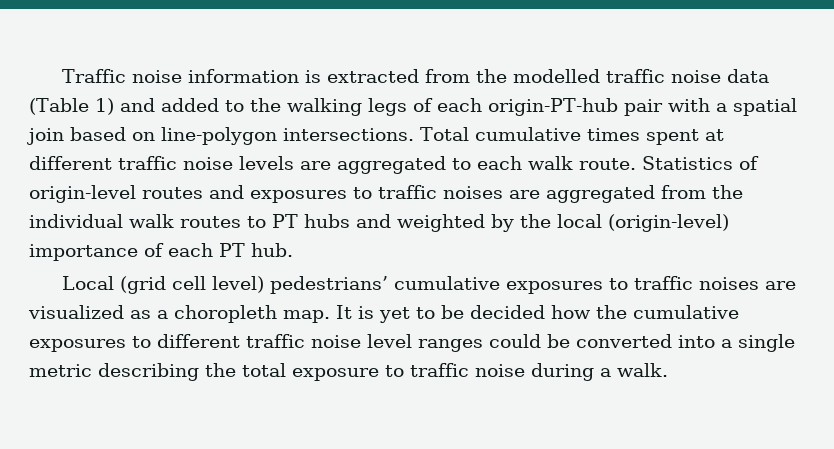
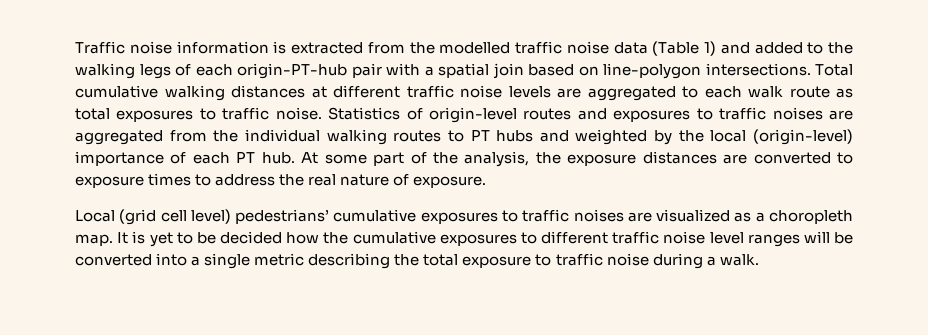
- Total cumulative times spent at different traffic noise levels are aggregated to each walk route.
+ Total cumulative walking distances at different traffic noise levels are aggregated to each walk route as total exposures to traffic noise.
- Statistics of origin-level routes and exposures to traffic noises are aggregated from the individual walk routes to PT hubs and weighted by the local (origin-level) importance of each PT hub.
+ Statistics of origin-level routes and exposures to traffic noises are aggregated from the individual walking routes to PT hubs and weighted by the local (origin-level) importance of each PT hub. At some part of the analysis, the exposure distances are converted to exposure times to address the real nature of exposure.
- It is yet to be decided how the cumulative exposures to different traffic noise level ranges could be converted into a single metric describing the total exposure to traffic noise during a walk.
+ It is yet to be decided how the cumulative exposures to different traffic noise level ranges will be converted into a single metric describing the total exposure to traffic noise during a walk.

